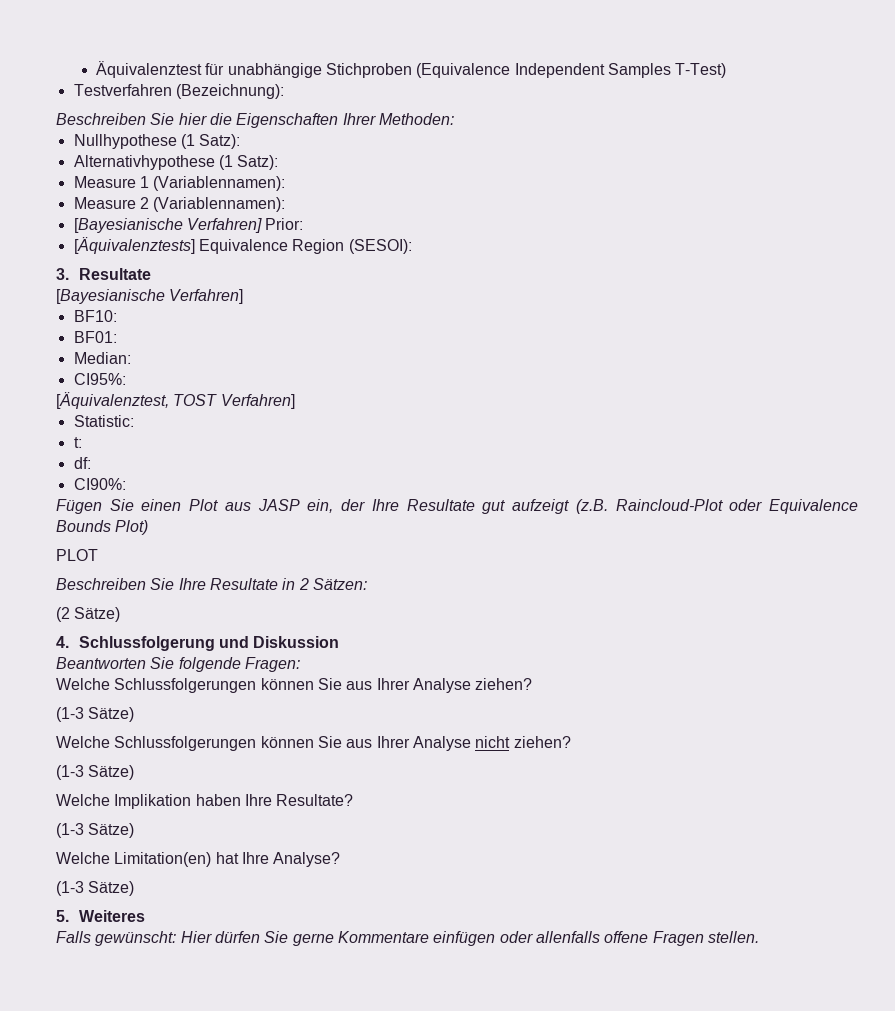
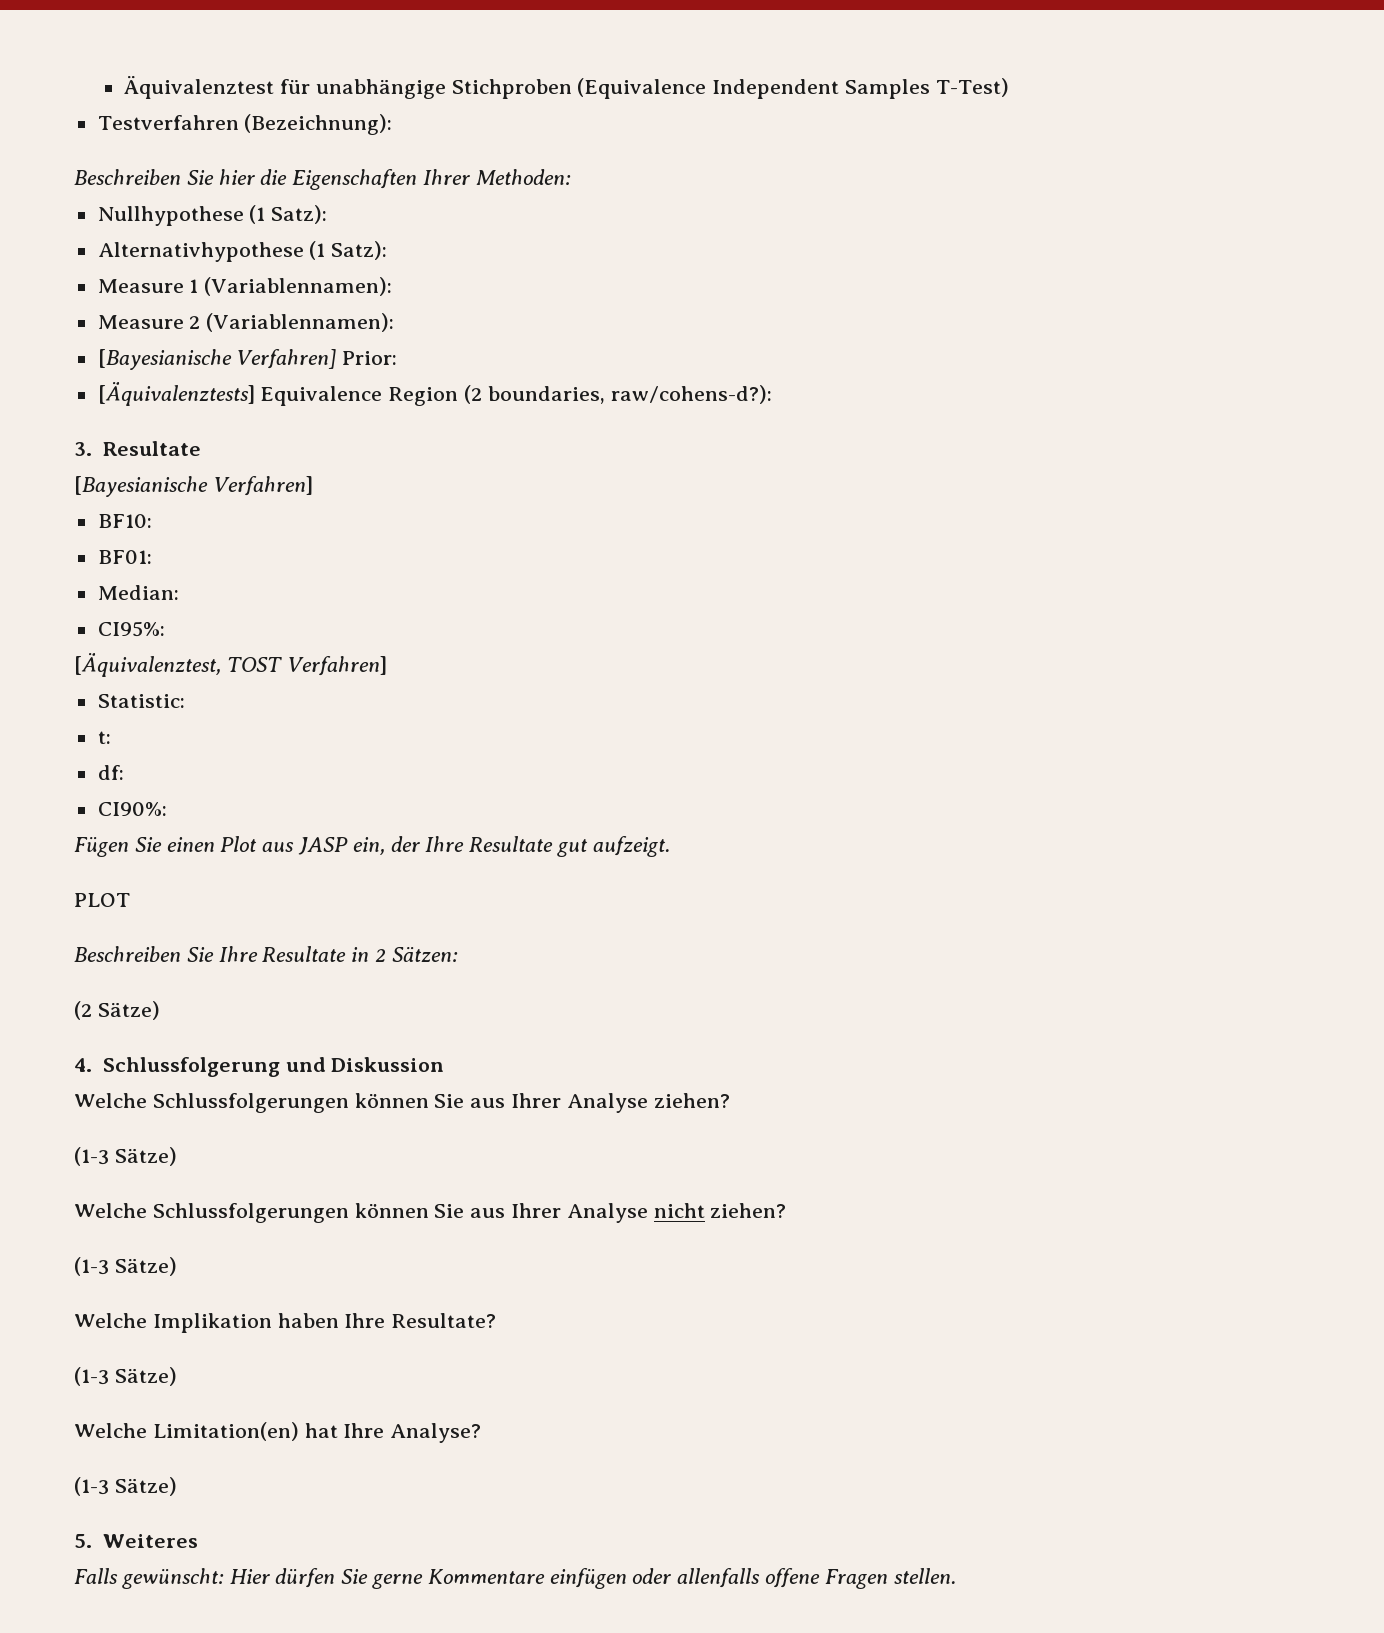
- [Äquivalenztests] Equivalence Region (SESOI):
+ [Äquivalenztests] Equivalence Region (2 boundaries, raw/cohens-d?):
- Fügen Sie einen Plot aus JASP ein, der Ihre Resultate gut aufzeigt (z.B. Raincloud-Plot oder Equivalence Bounds Plot)
+ Fügen Sie einen Plot aus JASP ein, der Ihre Resultate gut aufzeigt.
- Beantworten Sie folgende Fragen:

